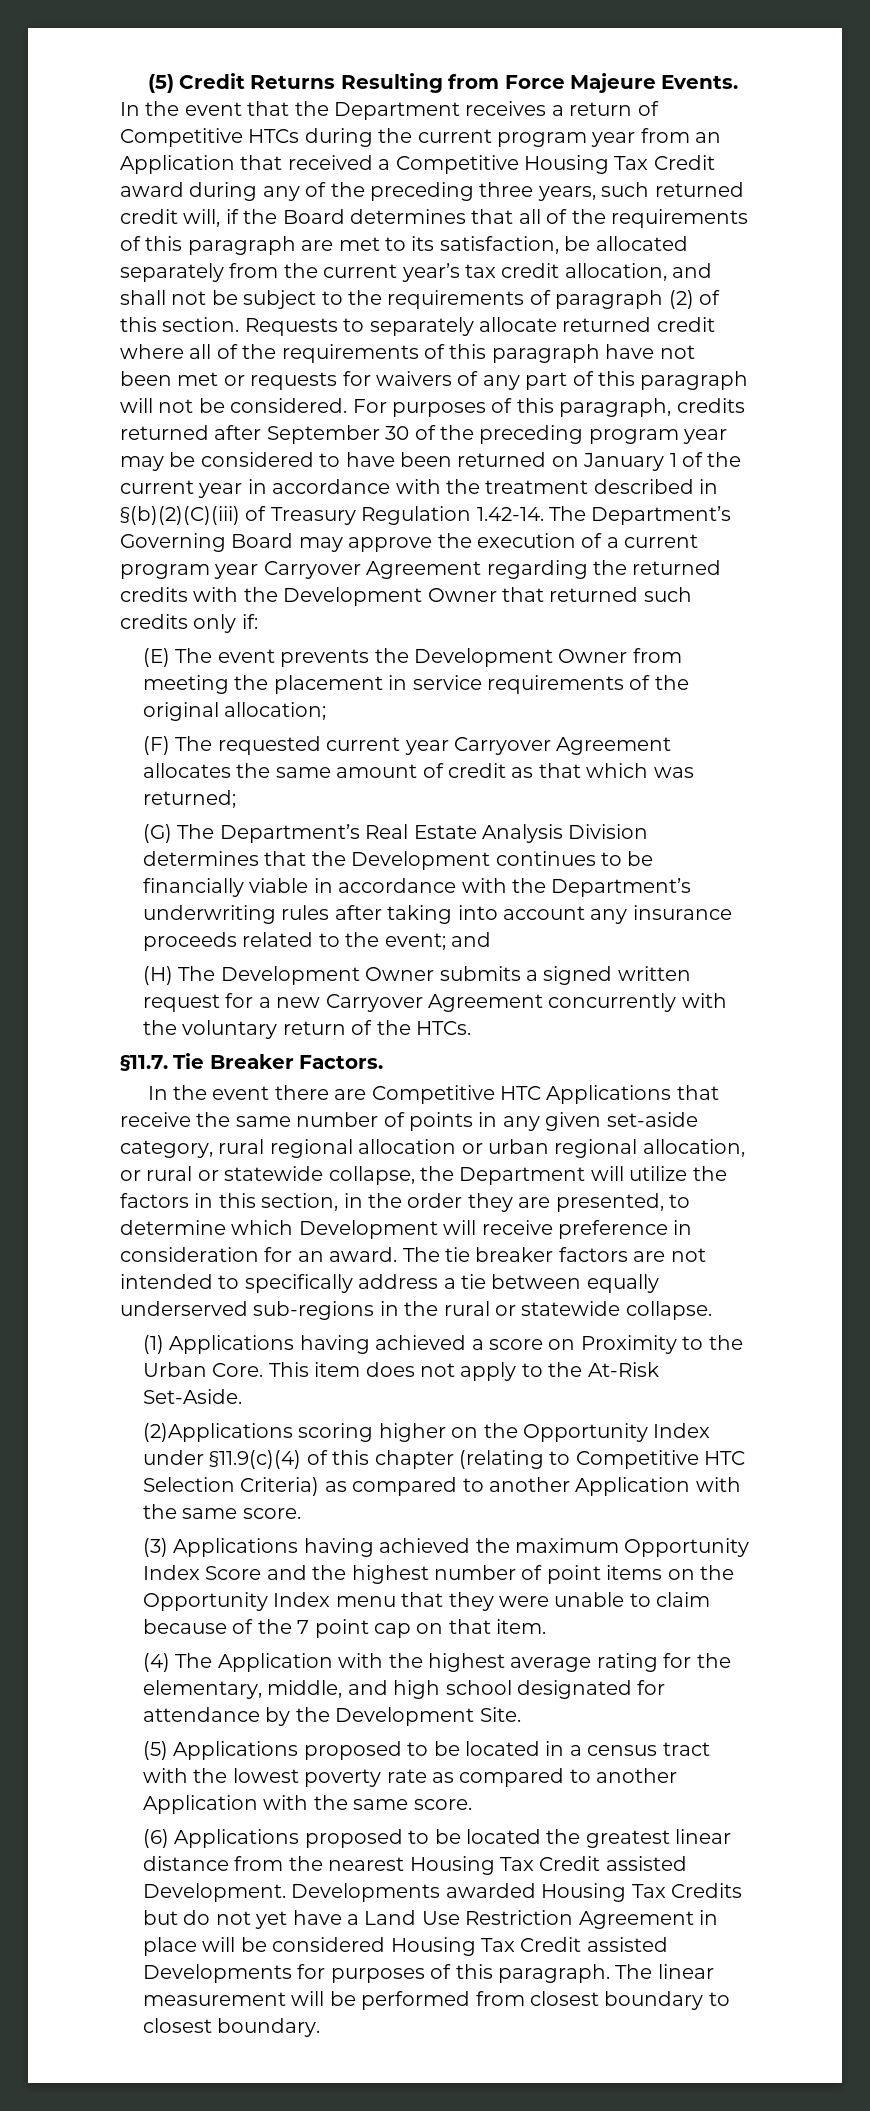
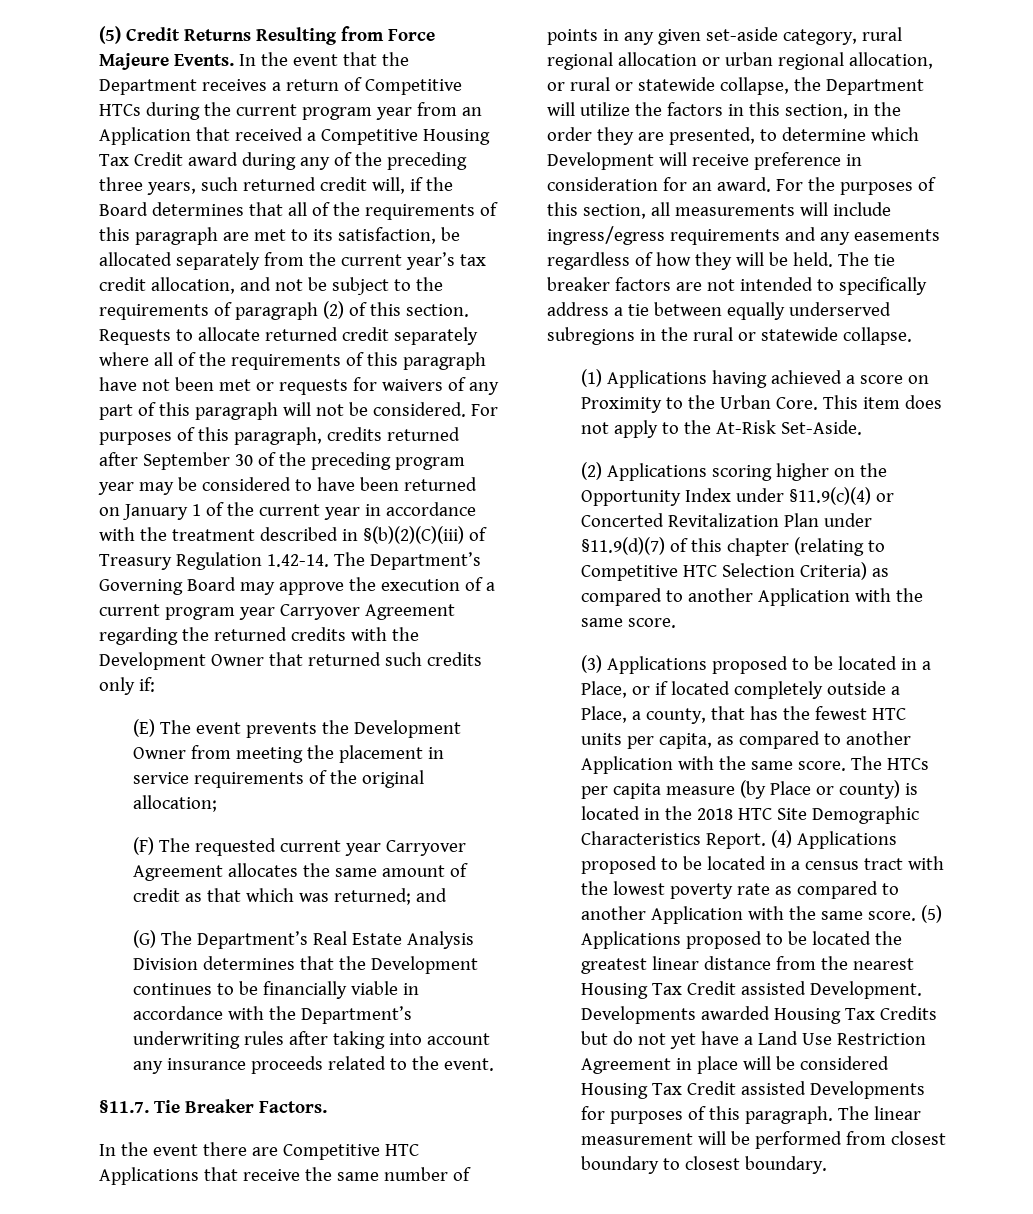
- In the event that the Department receives a return of Competitive HTCs during the current program year from an Application that received a Competitive Housing Tax Credit award during any of the preceding three years, such returned credit will, if the Board determines that all of the requirements of this paragraph are met to its satisfaction, be allocated separately from the current year’s tax credit allocation, and shall not be subject to the requirements of paragraph (2) of this section.
+ In the event that the Department receives a return of Competitive HTCs during the current program year from an Application that received a Competitive Housing Tax Credit award during any of the preceding three years, such returned credit will, if the Board determines that all of the requirements of this paragraph are met to its satisfaction, be allocated separately from the current year’s tax credit allocation, and not be subject to the requirements of paragraph (2) of this section.
- Requests to separately allocate returned credit where all of the requirements of this paragraph have not been met or requests for waivers of any part of this paragraph will not be considered.
+ Requests to allocate returned credit separately where all of the requirements of this paragraph have not been met or requests for waivers of any part of this paragraph will not be considered.
- (F) The requested current year Carryover Agreement allocates the same amount of credit as that which was returned;
+ (F) The requested current year Carryover Agreement allocates the same amount of credit as that which was returned; and
- (G) The Department’s Real Estate Analysis Division determines that the Development continues to be financially viable in accordance with the Department’s underwriting rules after taking into account any insurance proceeds related to the event; and
- (H) The Development Owner submits a signed written request for a new Carryover Agreement concurrently with the voluntary return of the HTCs.
+ (G) The Department’s Real Estate Analysis Division determines that the Development continues to be financially viable in accordance with the Department’s underwriting rules after taking into account any insurance proceeds related to the event.
+ For the purposes of this section, all measurements will include ingress/egress requirements and any easements regardless of how they will be held.
- The tie breaker factors are not intended to specifically address a tie between equally underserved sub-regions in the rural or statewide collapse.
+ The tie breaker factors are not intended to specifically address a tie between equally underserved subregions in the rural or statewide collapse.
- (2)Applications scoring higher on the Opportunity Index under §11.9(c)(4) of this chapter (relating to Competitive HTC Selection Criteria) as compared to another Application with the same score.
+ (2) Applications scoring higher on the Opportunity Index under §11.9(c)(4) or Concerted Revitalization Plan under §11.9(d)(7) of this chapter (relating to Competitive HTC Selection Criteria) as compared to another Application with the same score.
- (3) Applications having achieved the maximum Opportunity Index Score and the highest number of point items on the Opportunity Index menu that they were unable to claim because of the 7 point cap on that item.
- (4) The Application with the highest average rating for the elementary, middle, and high school designated for attendance by the Development Site.
- (5) Applications proposed to be located in a census tract with the lowest poverty rate as compared to another Application with the same score.
- (6) Applications proposed to be located the greatest linear distance from the nearest Housing Tax Credit assisted Development.
+ (3) Applications proposed to be located in a Place, or if located completely outside a Place, a county, that has the fewest HTC units per capita, as compared to another Application with the same score. The HTCs per capita measure (by Place or county) is located in the 2018 HTC Site Demographic Characteristics Report. (4) Applications proposed to be located in a census tract with the lowest poverty rate as compared to another Application with the same score. (5) Applications proposed to be located the greatest linear distance from the nearest Housing Tax Credit assisted Development.

